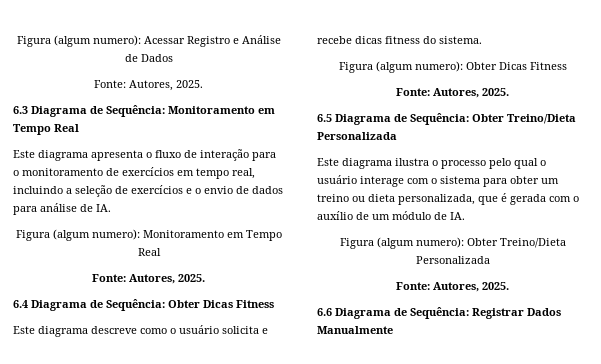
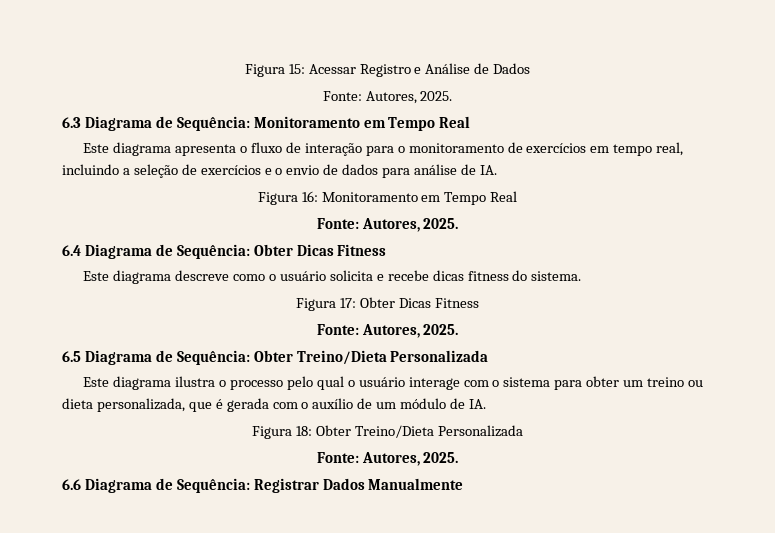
- Figura (algum numero): Acessar Registro e Análise de Dados
+ Figura 15: Acessar Registro e Análise de Dados
- Figura (algum numero): Monitoramento em Tempo Real
+ Figura 16: Monitoramento em Tempo Real
- Figura (algum numero): Obter Dicas Fitness
+ Figura 17: Obter Dicas Fitness
- Figura (algum numero): Obter Treino/Dieta Personalizada
+ Figura 18: Obter Treino/Dieta Personalizada

